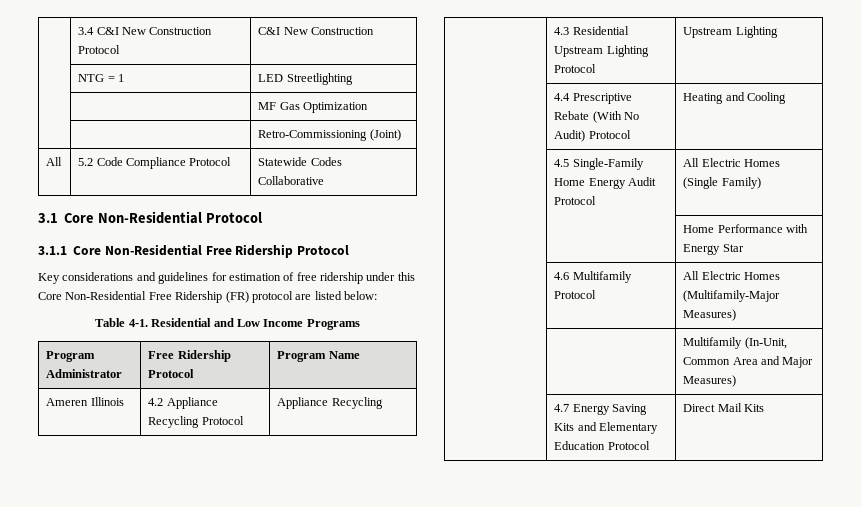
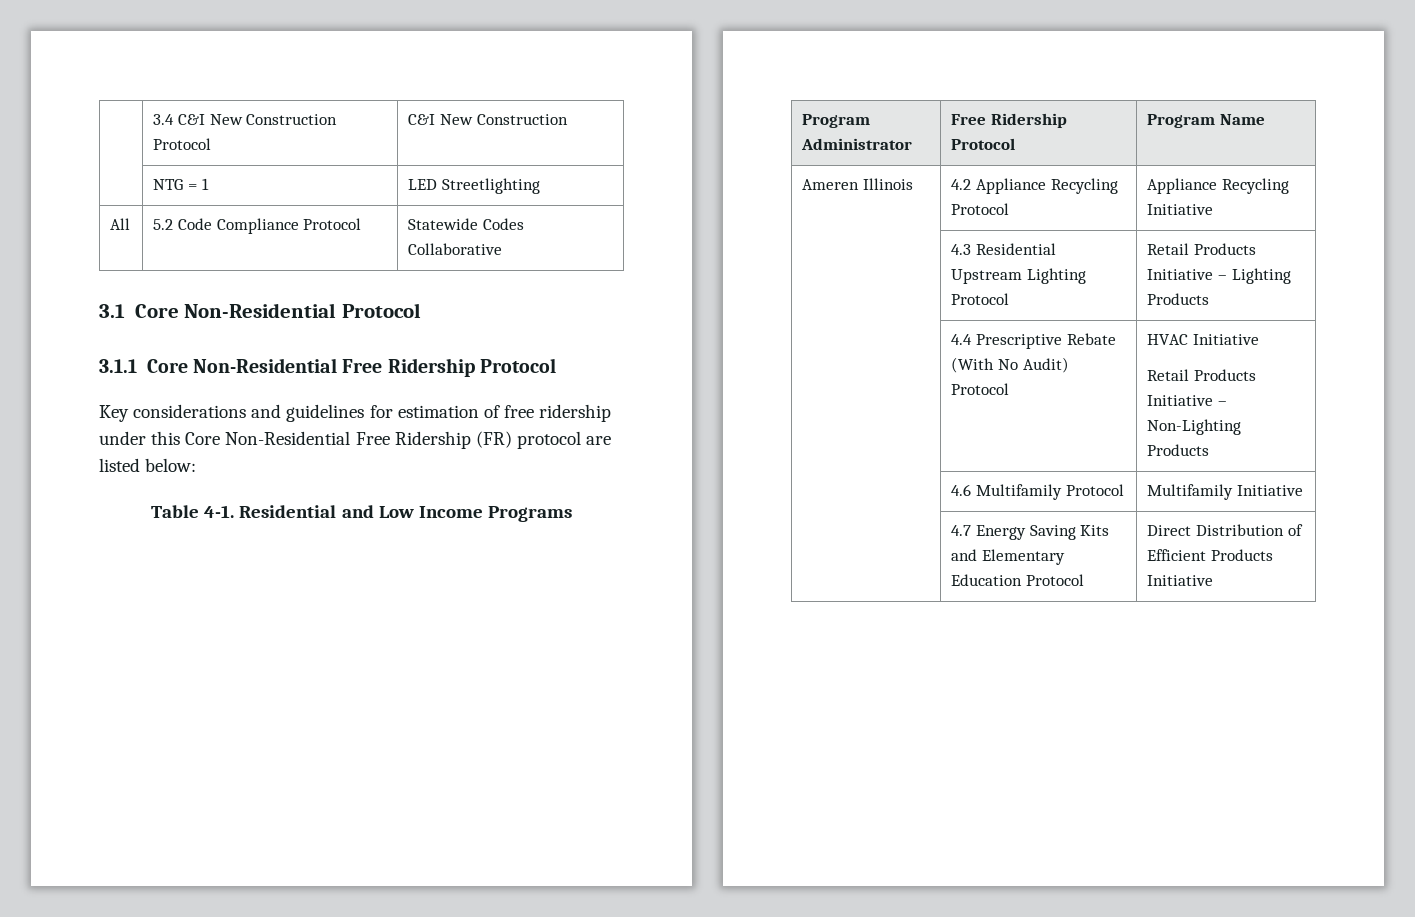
- | | MF Gas Optimization
- | | Retro-Commissioning (Joint)
- Ameren Illinois | 4.2 Appliance Recycling Protocol | Appliance Recycling
+ Ameren Illinois | 4.2 Appliance Recycling Protocol | Appliance Recycling Initiative
- | 4.3 Residential Upstream Lighting Protocol | Upstream Lighting
+ | 4.3 Residential Upstream Lighting Protocol | Retail Products Initiative – Lighting Products
- | 4.4 Prescriptive Rebate (With No Audit) Protocol | Heating and Cooling
- | 4.5 Single-Family Home Energy Audit Protocol | All Electric Homes (Single Family)
- | | Home Performance with Energy Star
- | 4.6 Multifamily Protocol | All Electric Homes (Multifamily-Major Measures)
- | | Multifamily (In-Unit, Common Area and Major Measures)
+ | 4.4 Prescriptive Rebate (With No Audit) Protocol | HVAC Initiative
+ Retail Products Initiative – Non-Lighting Products
+ | 4.6 Multifamily Protocol | Multifamily Initiative
- | 4.7 Energy Saving Kits and Elementary Education Protocol | Direct Mail Kits
+ | 4.7 Energy Saving Kits and Elementary Education Protocol | Direct Distribution of Efficient Products Initiative

